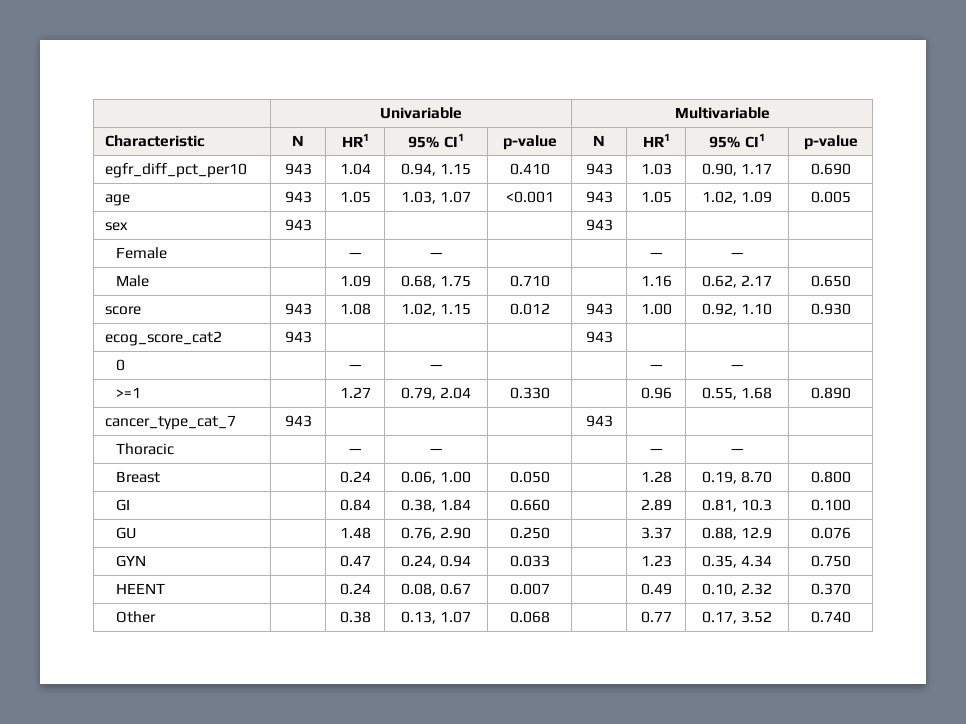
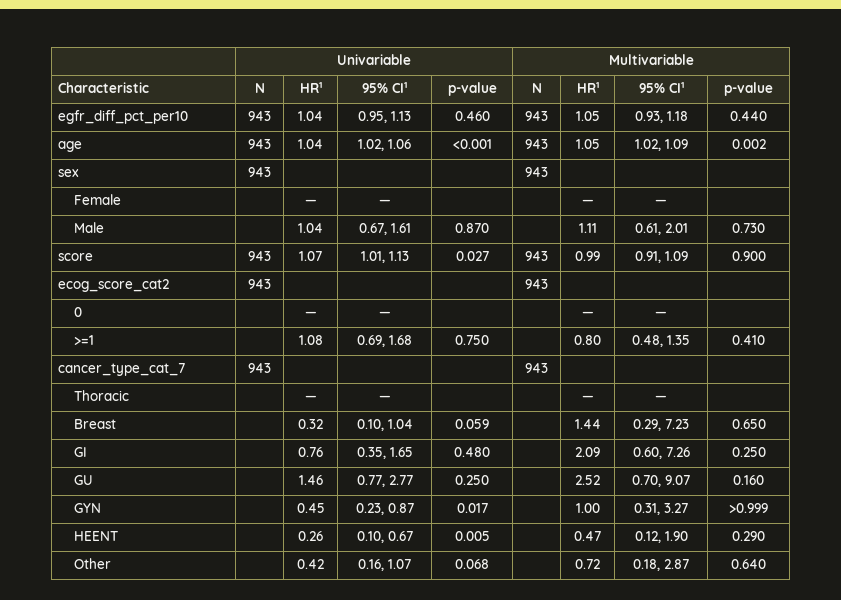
- egfr_diff_pct_per10 | 943 | 1.04 | 0.94, 1.15 | 0.410 | 943 | 1.03 | 0.90, 1.17 | 0.690
+ egfr_diff_pct_per10 | 943 | 1.04 | 0.95, 1.13 | 0.460 | 943 | 1.05 | 0.93, 1.18 | 0.440
- age | 943 | 1.05 | 1.03, 1.07 | <0.001 | 943 | 1.05 | 1.02, 1.09 | 0.005
+ age | 943 | 1.04 | 1.02, 1.06 | <0.001 | 943 | 1.05 | 1.02, 1.09 | 0.002
- Male | | 1.09 | 0.68, 1.75 | 0.710 | | 1.16 | 0.62, 2.17 | 0.650
- score | 943 | 1.08 | 1.02, 1.15 | 0.012 | 943 | 1.00 | 0.92, 1.10 | 0.930
+ Male | | 1.04 | 0.67, 1.61 | 0.870 | | 1.11 | 0.61, 2.01 | 0.730
+ score | 943 | 1.07 | 1.01, 1.13 | 0.027 | 943 | 0.99 | 0.91, 1.09 | 0.900
- >=1 | | 1.27 | 0.79, 2.04 | 0.330 | | 0.96 | 0.55, 1.68 | 0.890
+ >=1 | | 1.08 | 0.69, 1.68 | 0.750 | | 0.80 | 0.48, 1.35 | 0.410
- Breast | | 0.24 | 0.06, 1.00 | 0.050 | | 1.28 | 0.19, 8.70 | 0.800
- GI | | 0.84 | 0.38, 1.84 | 0.660 | | 2.89 | 0.81, 10.3 | 0.100
- GU | | 1.48 | 0.76, 2.90 | 0.250 | | 3.37 | 0.88, 12.9 | 0.076
- GYN | | 0.47 | 0.24, 0.94 | 0.033 | | 1.23 | 0.35, 4.34 | 0.750
+ Breast | | 0.32 | 0.10, 1.04 | 0.059 | | 1.44 | 0.29, 7.23 | 0.650
+ GI | | 0.76 | 0.35, 1.65 | 0.480 | | 2.09 | 0.60, 7.26 | 0.250
+ GU | | 1.46 | 0.77, 2.77 | 0.250 | | 2.52 | 0.70, 9.07 | 0.160
+ GYN | | 0.45 | 0.23, 0.87 | 0.017 | | 1.00 | 0.31, 3.27 | >0.999
- HEENT | | 0.24 | 0.08, 0.67 | 0.007 | | 0.49 | 0.10, 2.32 | 0.370
+ HEENT | | 0.26 | 0.10, 0.67 | 0.005 | | 0.47 | 0.12, 1.90 | 0.290
- Other | | 0.38 | 0.13, 1.07 | 0.068 | | 0.77 | 0.17, 3.52 | 0.740
+ Other | | 0.42 | 0.16, 1.07 | 0.068 | | 0.72 | 0.18, 2.87 | 0.640

